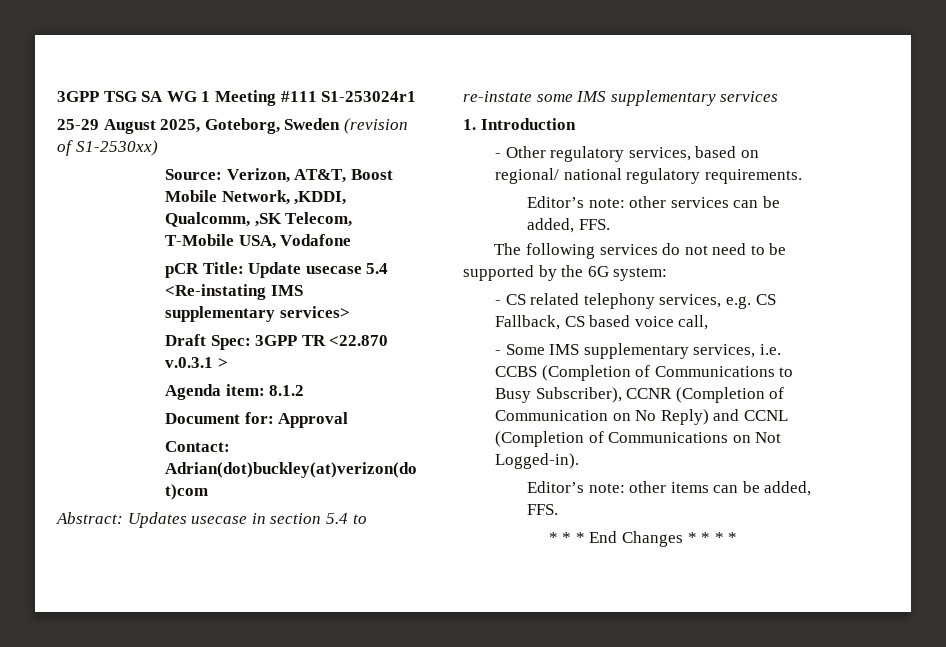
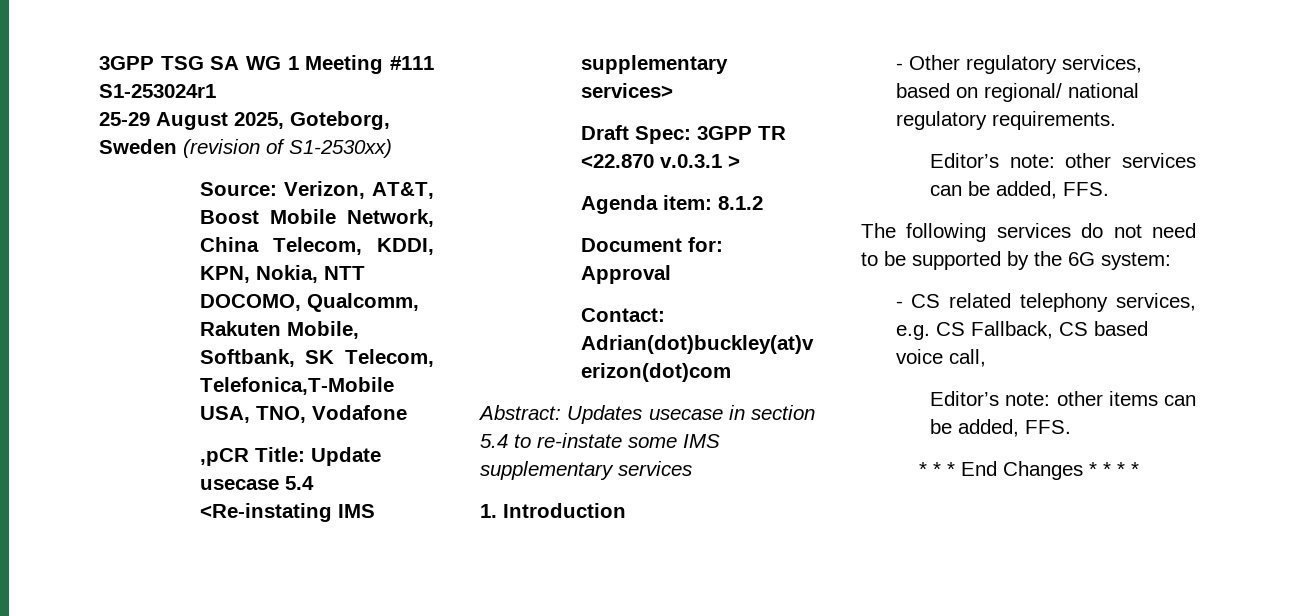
- Source: Verizon, AT&T, Boost Mobile Network, ,KDDI, Qualcomm, ,SK Telecom, T-Mobile USA, Vodafone
+ Source: Verizon, AT&T, Boost Mobile Network, China Telecom, KDDI, KPN, Nokia, NTT DOCOMO, Qualcomm, Rakuten Mobile, Softbank, SK Telecom, Telefonica,T-Mobile USA, TNO, Vodafone
- pCR Title: Update usecase 5.4 <Re-instating IMS supplementary services>
+ ,pCR Title: Update usecase 5.4 <Re-instating IMS supplementary services>
- - Some IMS supplementary services, i.e. CCBS (Completion of Communications to Busy Subscriber), CCNR (Completion of Communication on No Reply) and CCNL (Completion of Communications on Not Logged-in).

